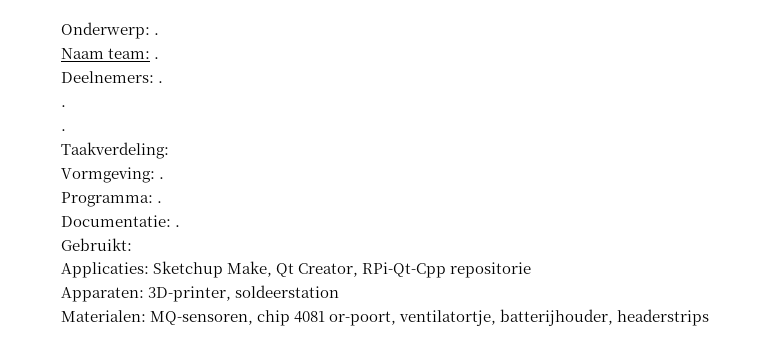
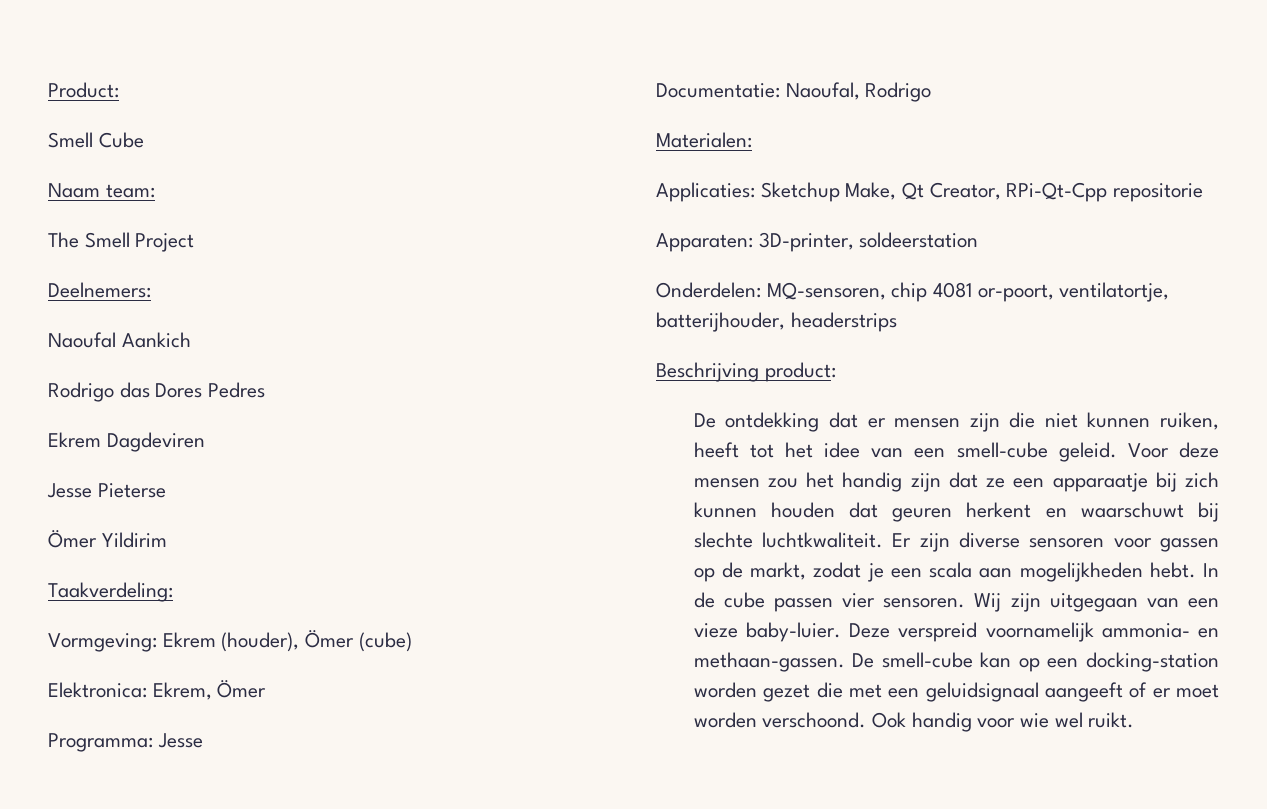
- Onderwerp: .
+ Product:
+ Smell Cube
- Naam team: .
- Deelnemers: .
- .
- .
+ Naam team:
+ The Smell Project
+ Deelnemers:
+ Naoufal Aankich
+ Rodrigo das Dores Pedres
+ Ekrem Dagdeviren
+ Jesse Pieterse
+ Ömer Yildirim
  Taakverdeling:
- Vormgeving: .
+ Vormgeving: Ekrem (houder), Ömer (cube)
+ Elektronica: Ekrem, Ömer
- Programma: .
+ Programma: Jesse
- Documentatie: .
- Gebruikt:
+ Documentatie: Naoufal, Rodrigo
+ Materialen:
- Materialen: MQ-sensoren, chip 4081 or-poort, ventilatortje, batterijhouder, headerstrips
+ Onderdelen: MQ-sensoren, chip 4081 or-poort, ventilatortje, batterijhouder, headerstrips
+ Beschrijving product:
+ De ontdekking dat er mensen zijn die niet kunnen ruiken, heeft tot het idee van een smell-cube geleid. Voor deze mensen zou het handig zijn dat ze een apparaatje bij zich kunnen houden dat geuren herkent en waarschuwt bij slechte luchtkwaliteit. Er zijn diverse sensoren voor gassen op de markt, zodat je een scala aan mogelijkheden hebt. In de cube passen vier sensoren. Wij zijn uitgegaan van een vieze baby-luier. Deze verspreid voornamelijk ammonia- en methaan-gassen. De smell-cube kan op een docking-station worden gezet die met een geluidsignaal aangeeft of er moet worden verschoond. Ook handig voor wie wel ruikt.

